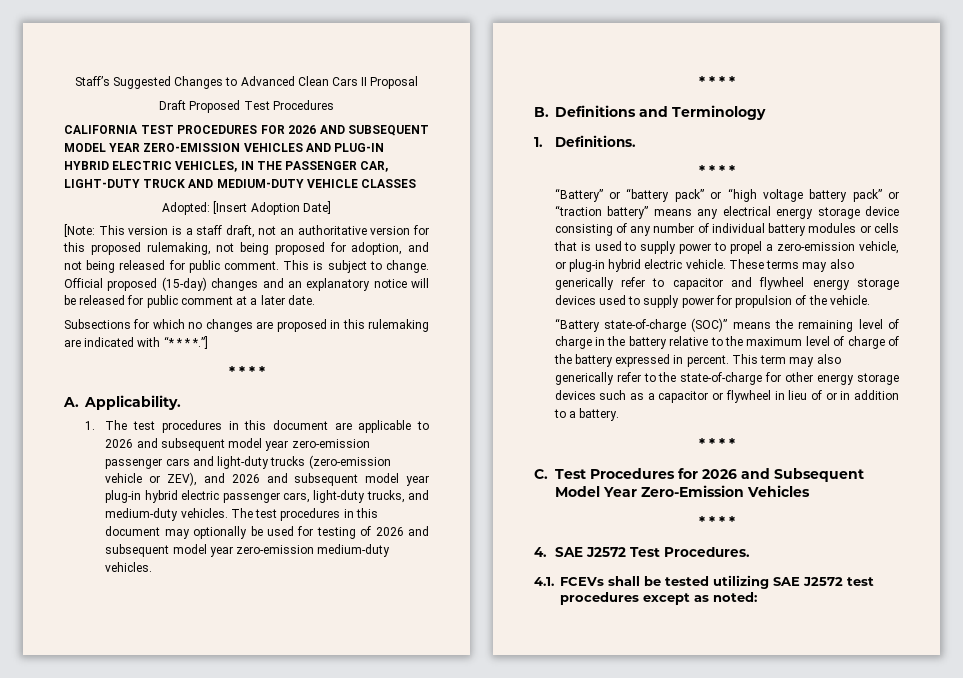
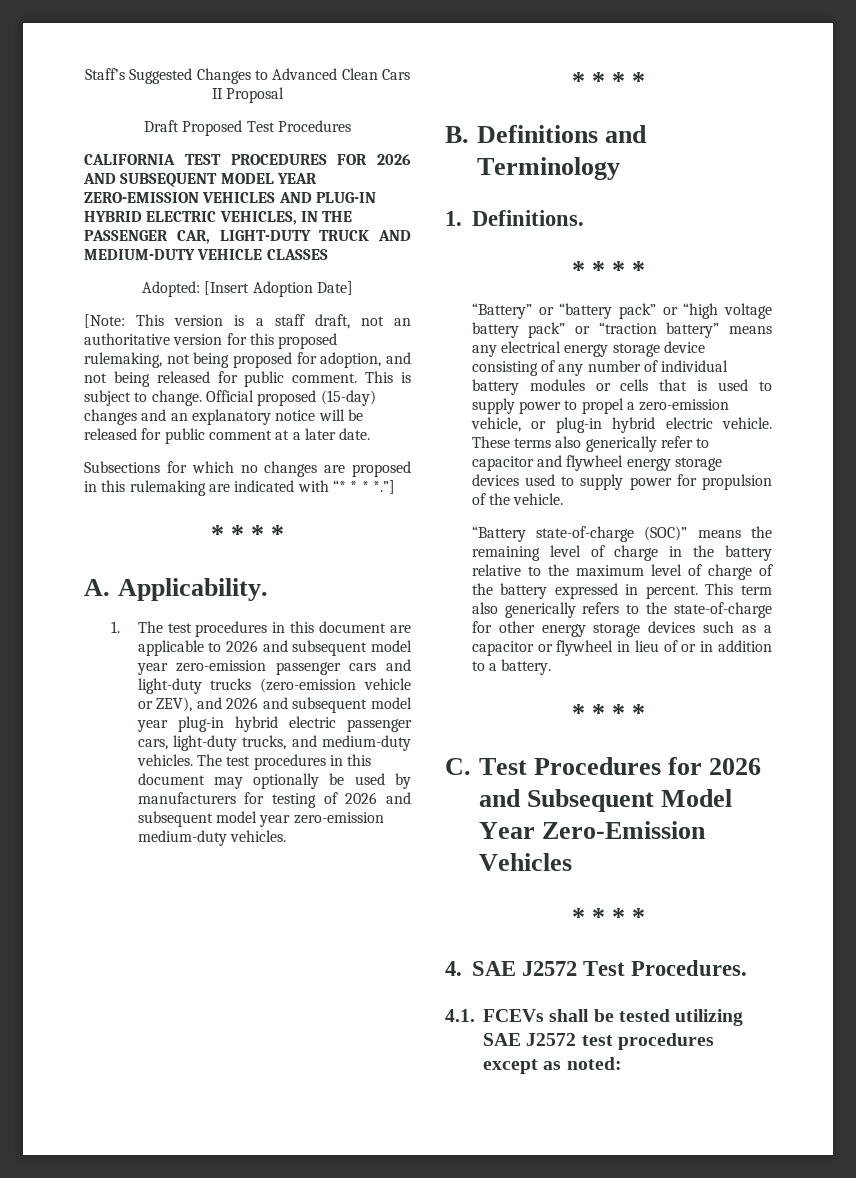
- The test procedures in this document may optionally be used for testing of 2026 and subsequent model year zero-emission medium-duty vehicles.
+ The test procedures in this document may optionally be used by manufacturers for testing of 2026 and subsequent model year zero-emission medium-duty vehicles.
- These terms may also generically refer to capacitor and flywheel energy storage devices used to supply power for propulsion of the vehicle.
+ These terms also generically refer to capacitor and flywheel energy storage devices used to supply power for propulsion of the vehicle.
- This term may also generically refer to the state-of-charge for other energy storage devices such as a capacitor or flywheel in lieu of or in addition to a battery.
+ This term also generically refers to the state-of-charge for other energy storage devices such as a capacitor or flywheel in lieu of or in addition to a battery.

